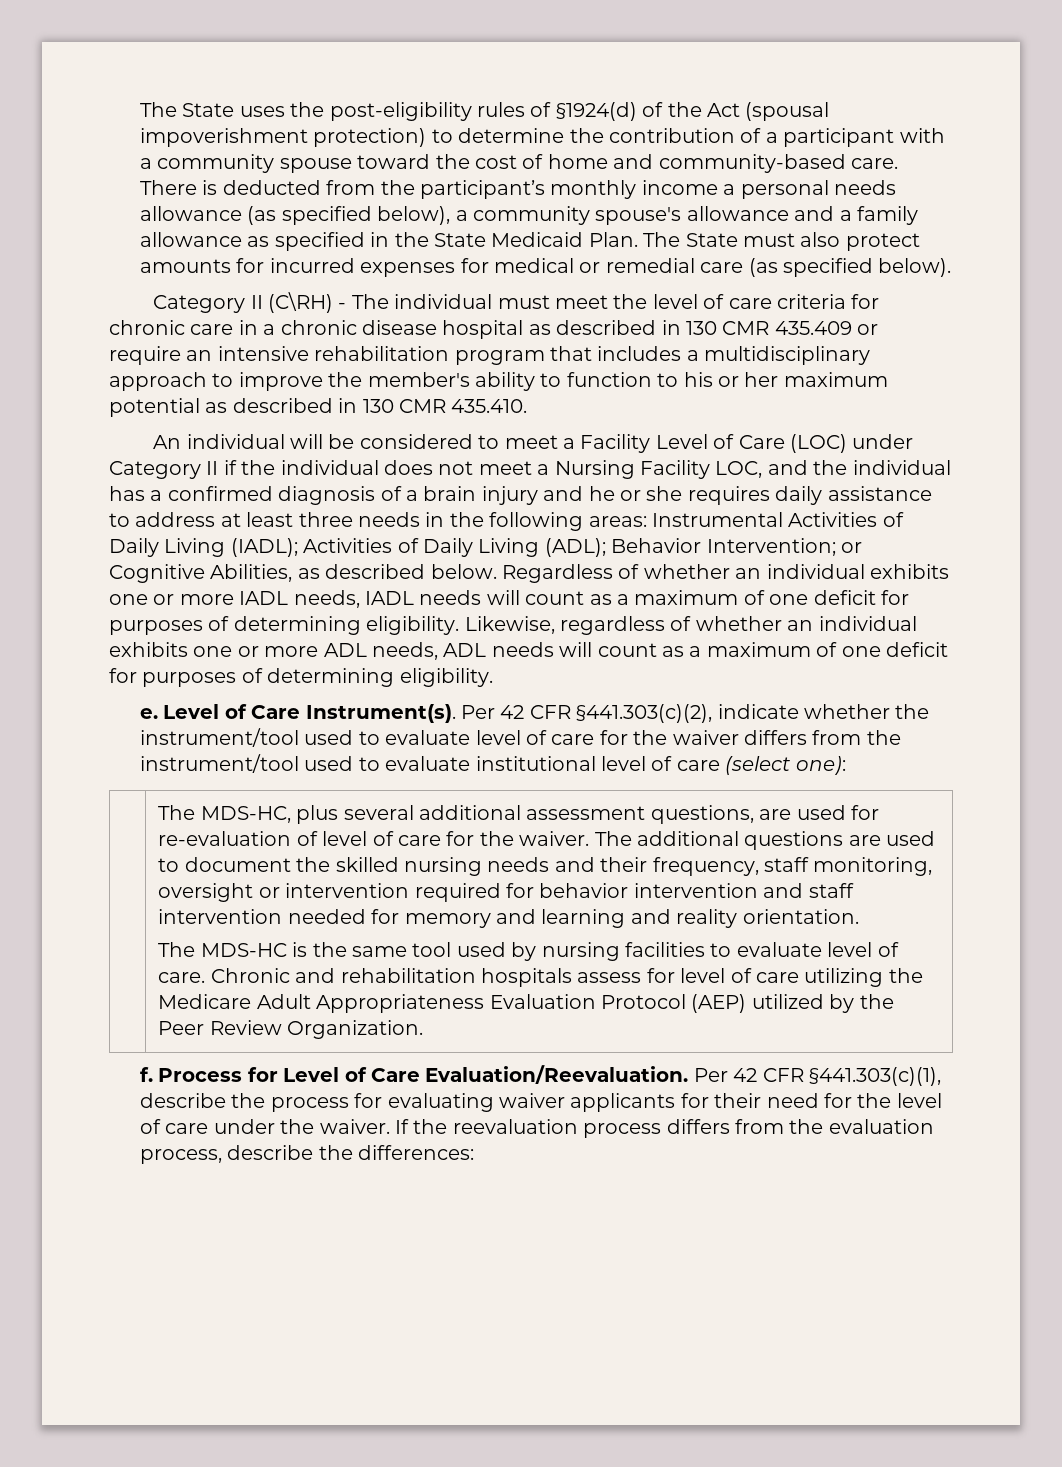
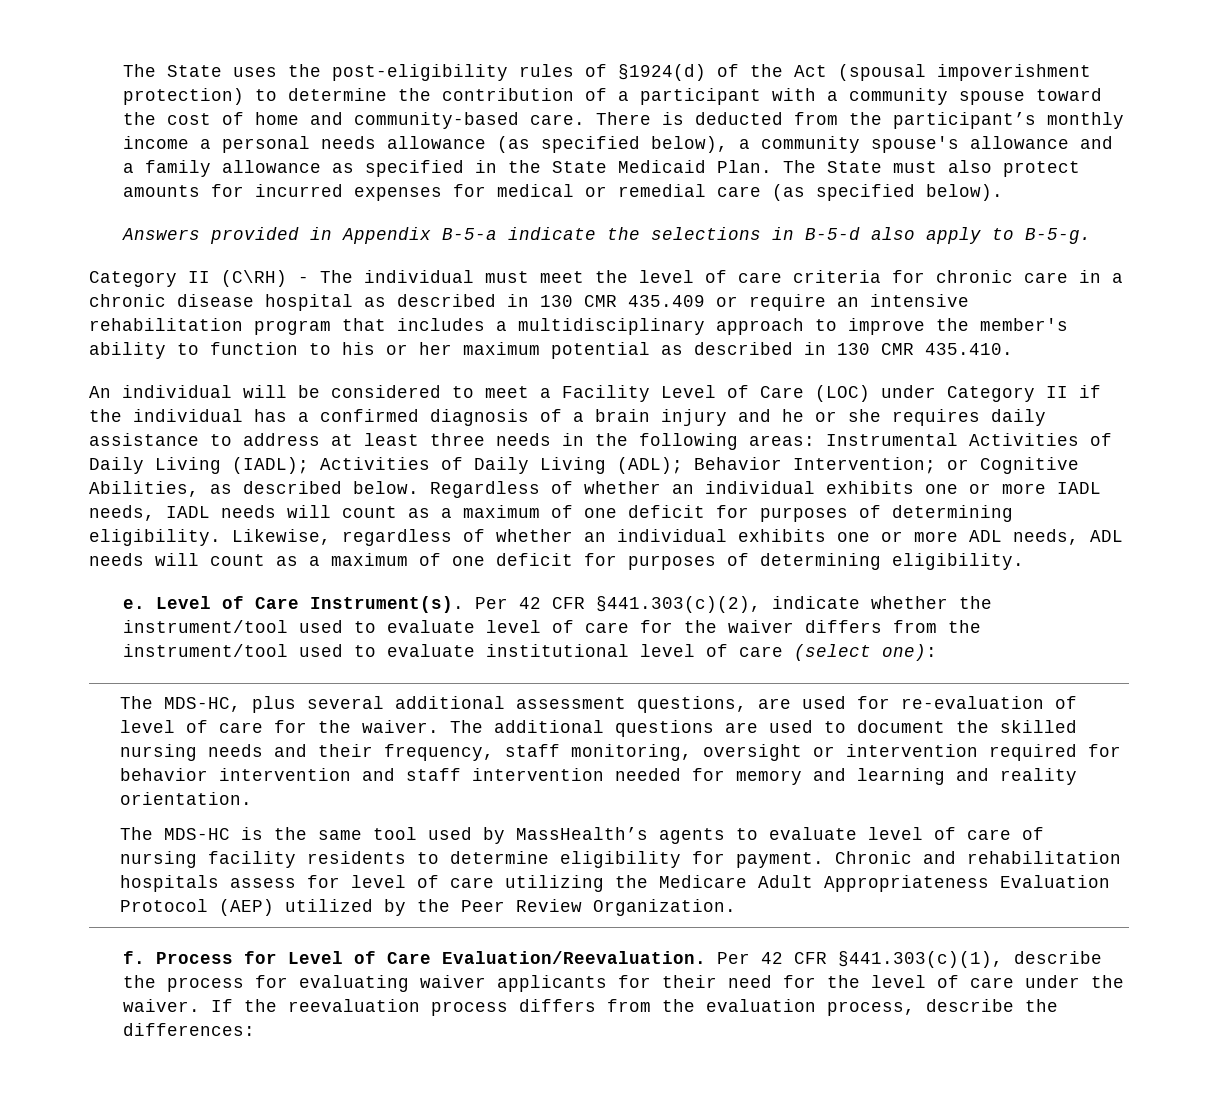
+ Answers provided in Appendix B-5-a indicate the selections in B-5-d also apply to B-5-g.
- An individual will be considered to meet a Facility Level of Care (LOC) under Category II if the individual does not meet a Nursing Facility LOC, and the individual has a confirmed diagnosis of a brain injury and he or she requires daily assistance to address at least three needs in the following areas:
+ An individual will be considered to meet a Facility Level of Care (LOC) under Category II if the individual has a confirmed diagnosis of a brain injury and he or she requires daily assistance to address at least three needs in the following areas:
- The MDS-HC is the same tool used by nursing facilities to evaluate level of care.
+ The MDS-HC is the same tool used by MassHealth’s agents to evaluate level of care of nursing facility residents to determine eligibility for payment.

